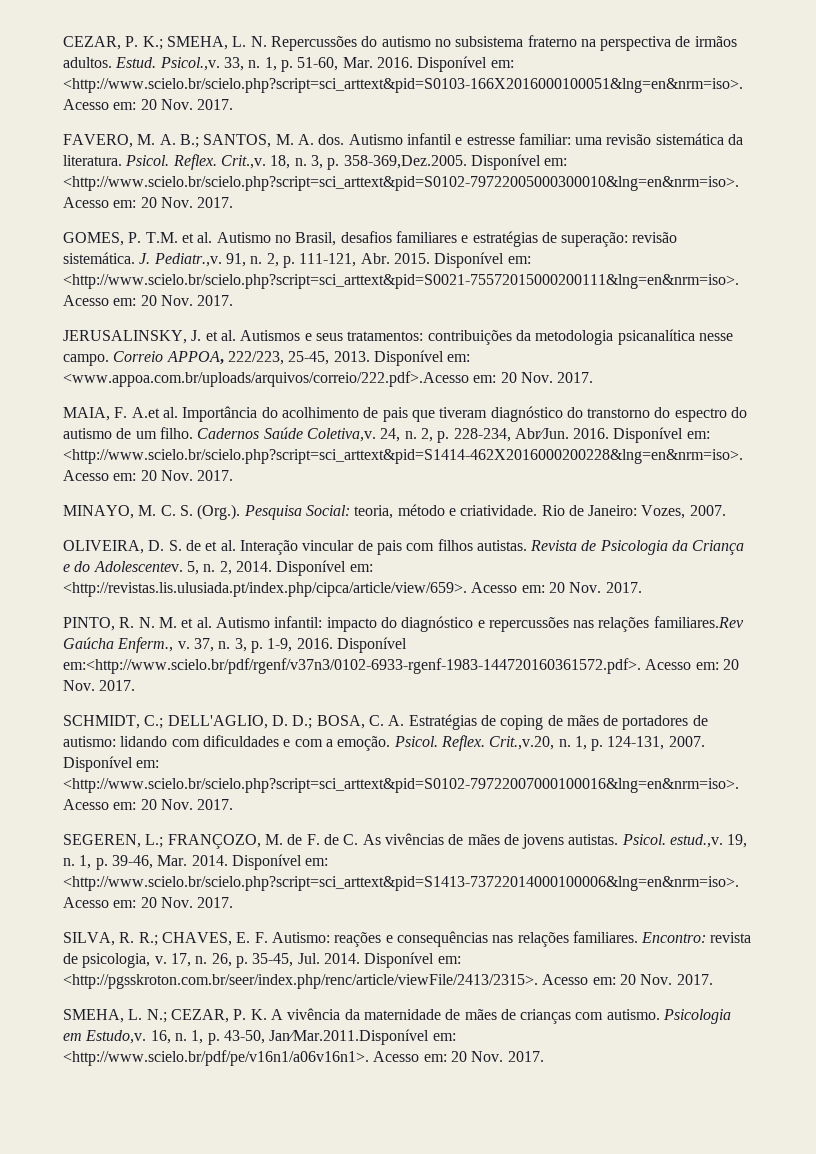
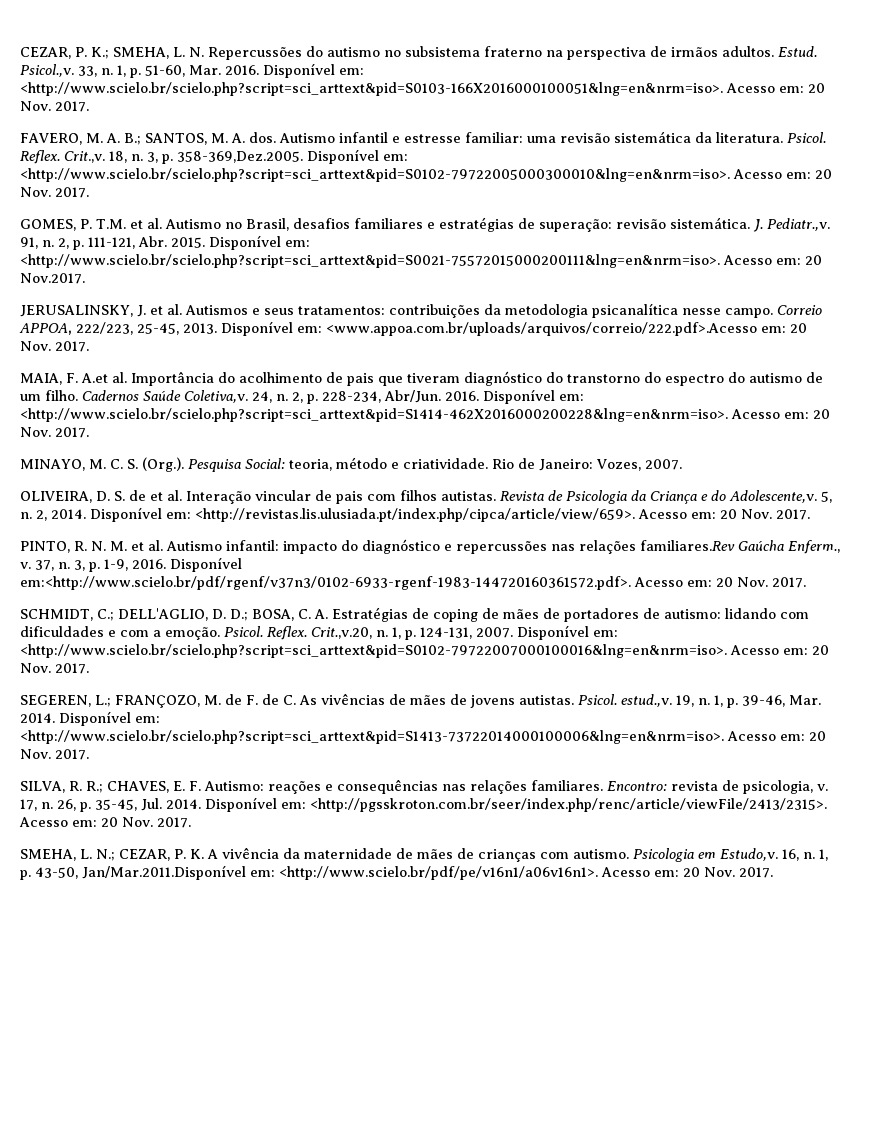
- Disponível em: <http://www.scielo.br/scielo.php?script=sci_arttext&pid=S0021-75572015000200111&lng=en&nrm=iso>. Acesso em: 20 Nov. 2017.
+ Disponível em: <http://www.scielo.br/scielo.php?script=sci_arttext&pid=S0021-75572015000200111&lng=en&nrm=iso>. Acesso em: 20 Nov.2017.
- Revista de Psicologia da Criança e do Adolescentev.
+ Revista de Psicologia da Criança e do Adolescente,v.

